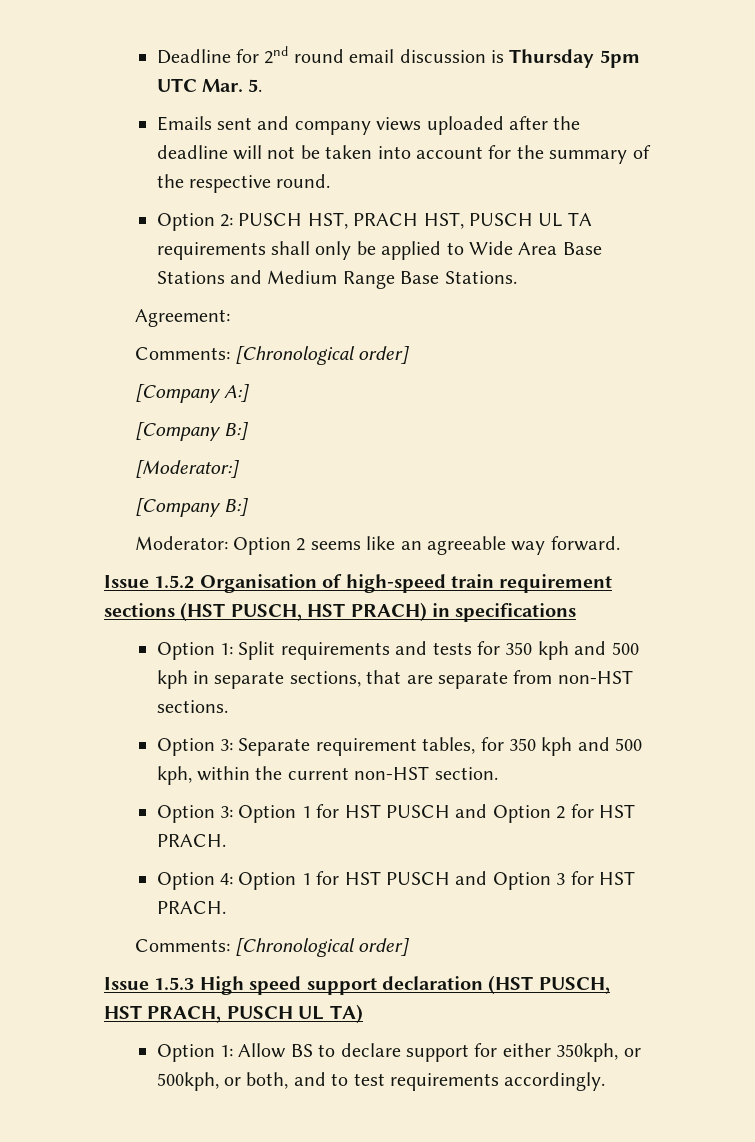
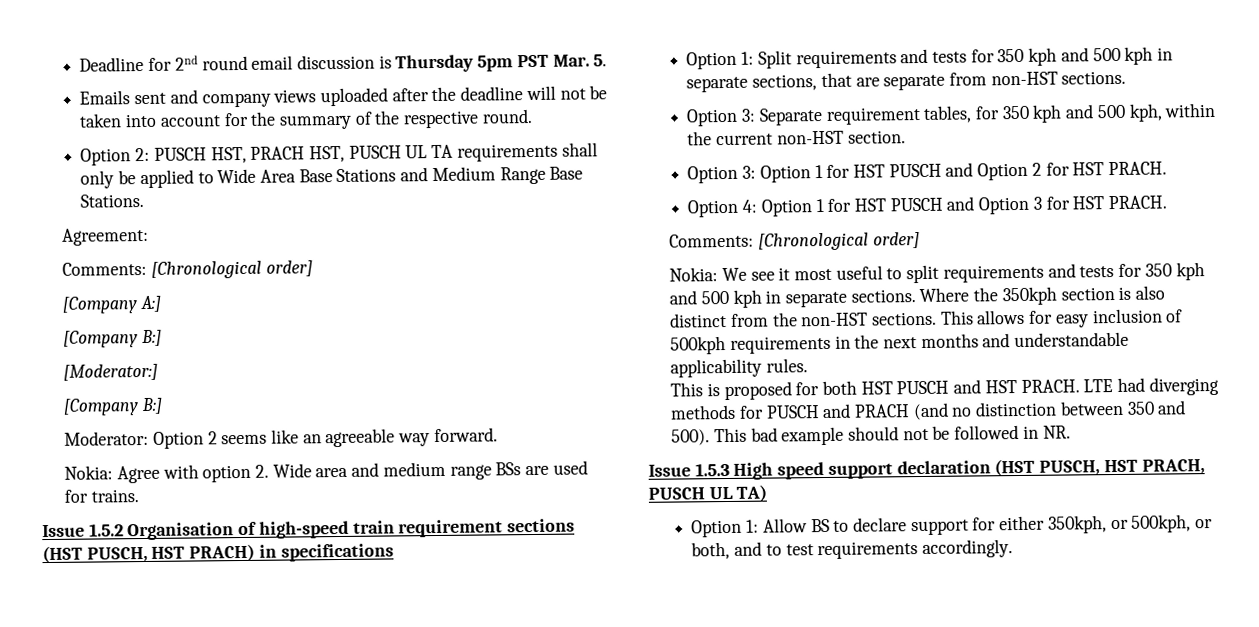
- Deadline for 2nd round email discussion is Thursday 5pm UTC Mar. 5.
+ Deadline for 2nd round email discussion is Thursday 5pm PST Mar. 5.
+ Nokia: Agree with option 2. Wide area and medium range BSs are used for trains.
+ Nokia: We see it most useful to split requirements and tests for 350 kph and 500 kph in separate sections. Where the 350kph section is also distinct from the non-HST sections. This allows for easy inclusion of 500kph requirements in the next months and understandable applicability rules.
+ This is proposed for both HST PUSCH and HST PRACH. LTE had diverging methods for PUSCH and PRACH (and no distinction between 350 and 500). This bad example should not be followed in NR.

